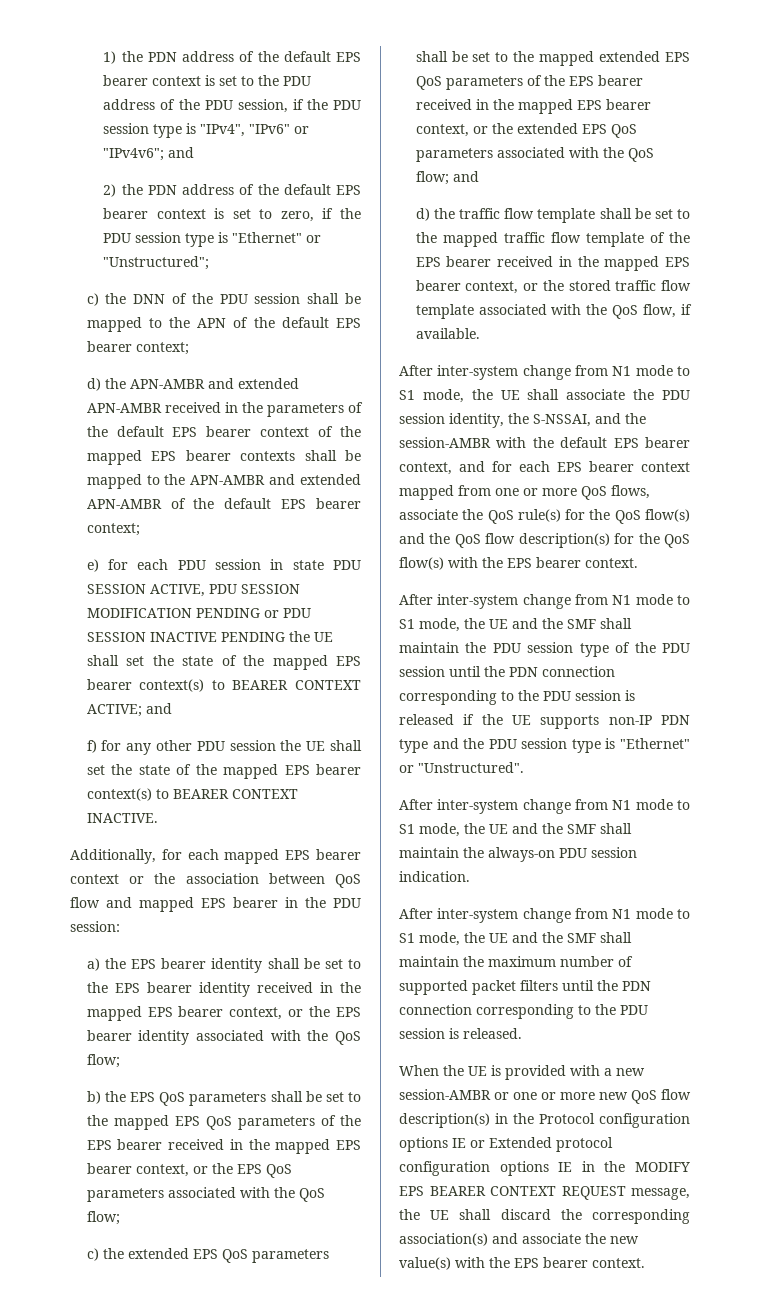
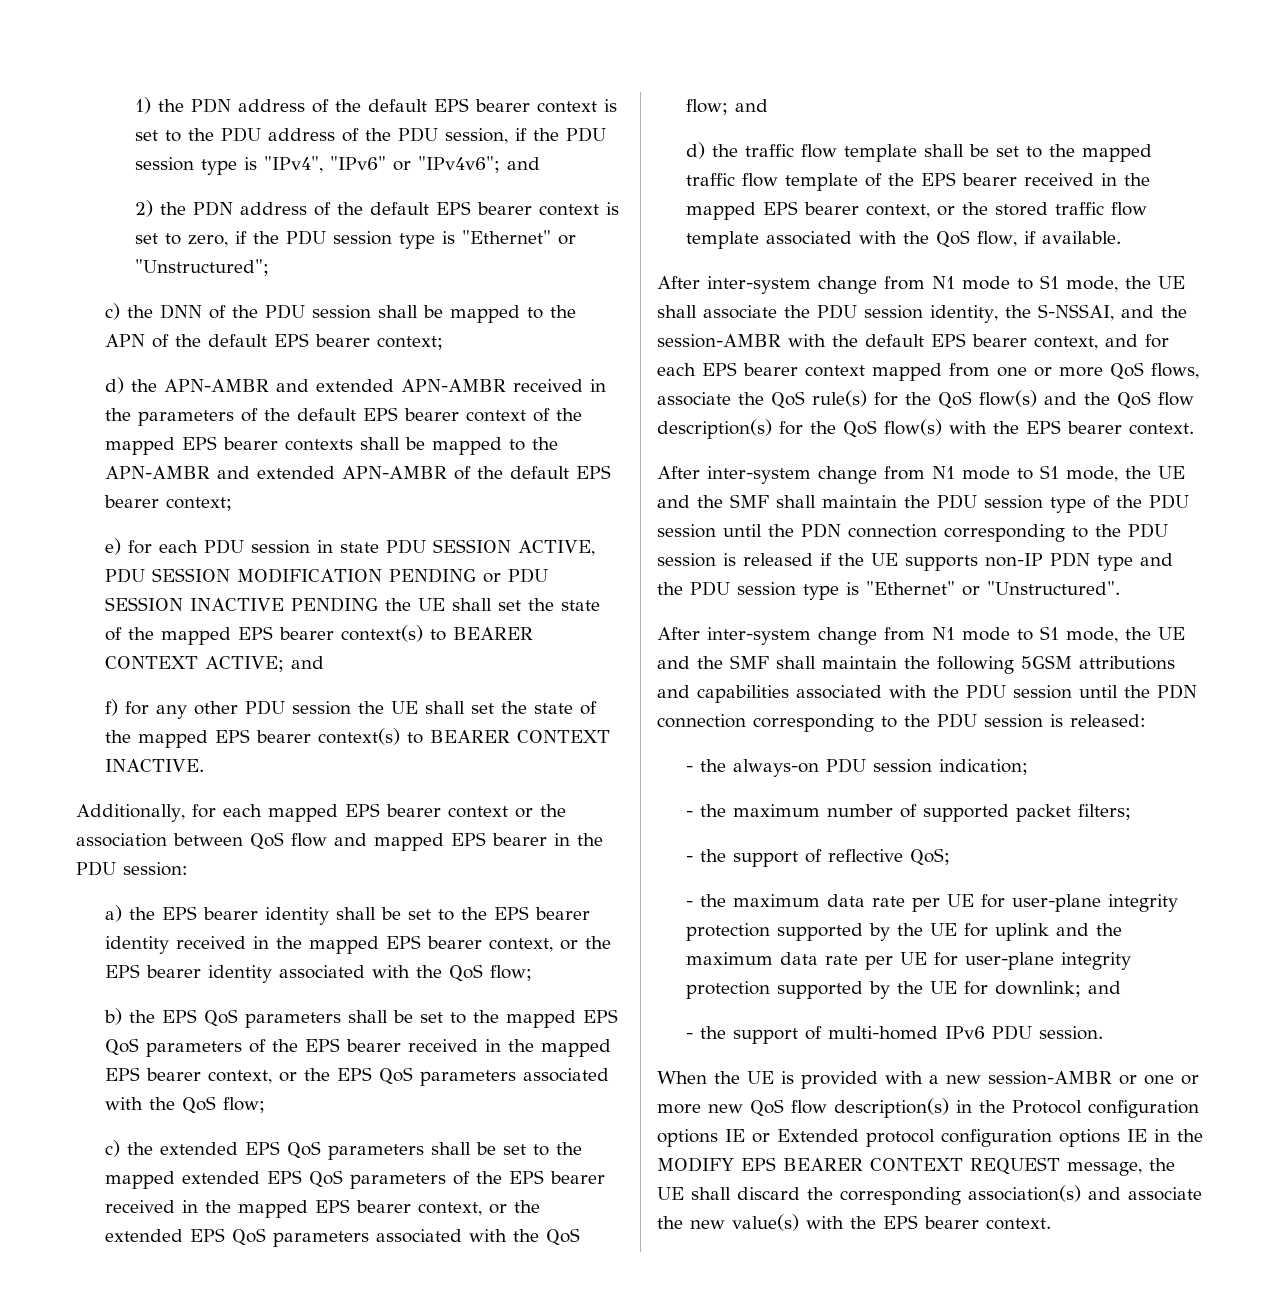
- After inter-system change from N1 mode to S1 mode, the UE and the SMF shall maintain the always-on PDU session indication.
- After inter-system change from N1 mode to S1 mode, the UE and the SMF shall maintain the maximum number of supported packet filters until the PDN connection corresponding to the PDU session is released.
+ After inter-system change from N1 mode to S1 mode, the UE and the SMF shall maintain the following 5GSM attributions and capabilities associated with the PDU session until the PDN connection corresponding to the PDU session is released:
+ - the always-on PDU session indication;
+ - the maximum number of supported packet filters;
+ - the support of reflective QoS;
+ - the maximum data rate per UE for user-plane integrity protection supported by the UE for uplink and the maximum data rate per UE for user-plane integrity protection supported by the UE for downlink; and
+ - the support of multi-homed IPv6 PDU session.

